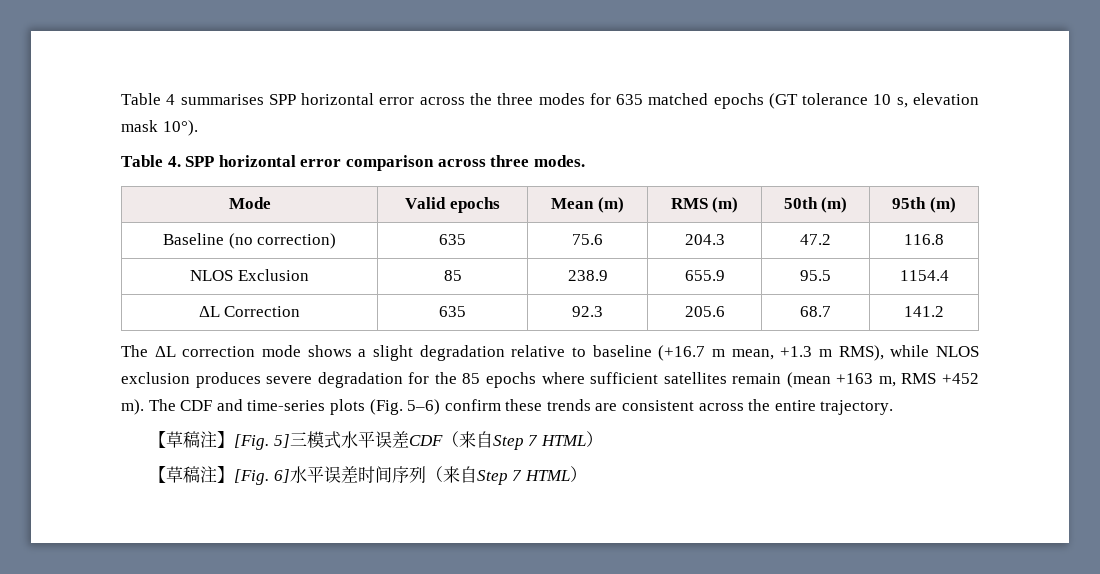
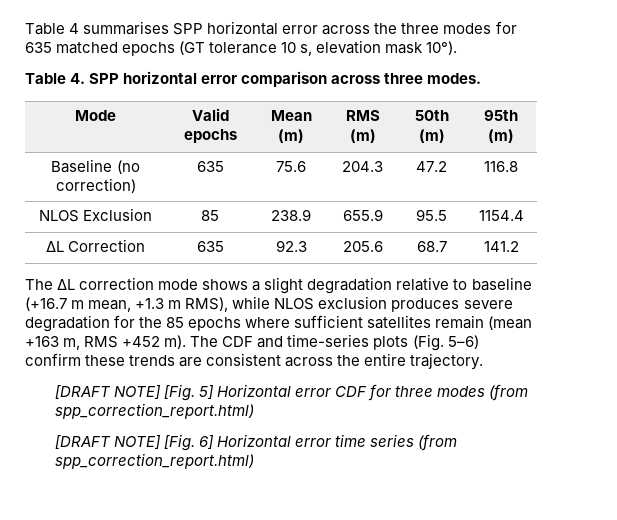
- 【草稿注】[Fig. 5]三模式水平误差CDF（来自Step 7 HTML）
- 【草稿注】[Fig. 6]水平误差时间序列（来自Step 7 HTML）
+ [DRAFT NOTE] [Fig. 5] Horizontal error CDF for three modes (from spp_correction_report.html)
+ [DRAFT NOTE] [Fig. 6] Horizontal error time series (from spp_correction_report.html)

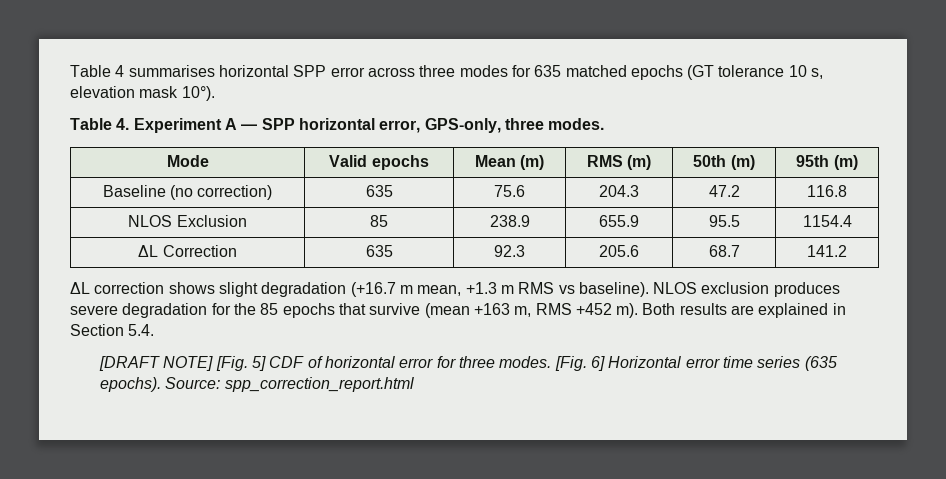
- Table 4 summarises SPP horizontal error across the three modes for 635 matched epochs (GT tolerance 10 s, elevation mask 10°).
+ Table 4 summarises horizontal SPP error across three modes for 635 matched epochs (GT tolerance 10 s, elevation mask 10°).
- Table 4. SPP horizontal error comparison across three modes.
+ Table 4. Experiment A — SPP horizontal error, GPS-only, three modes.
- The ΔL correction mode shows a slight degradation relative to baseline (+16.7 m mean, +1.3 m RMS), while NLOS exclusion produces severe degradation for the 85 epochs where sufficient satellites remain (mean +163 m, RMS +452 m).
+ ΔL correction shows slight degradation (+16.7 m mean, +1.3 m RMS vs baseline). NLOS exclusion produces severe degradation for the 85 epochs that survive (mean +163 m, RMS +452 m).
- The CDF and time-series plots (Fig. 5–6) confirm these trends are consistent across the entire trajectory.
- [DRAFT NOTE] [Fig. 5] Horizontal error CDF for three modes (from spp_correction_report.html)
- [DRAFT NOTE] [Fig. 6] Horizontal error time series (from spp_correction_report.html)
+ Both results are explained in Section 5.4.
+ [DRAFT NOTE] [Fig. 5] CDF of horizontal error for three modes. [Fig. 6] Horizontal error time series (635 epochs). Source: spp_correction_report.html

